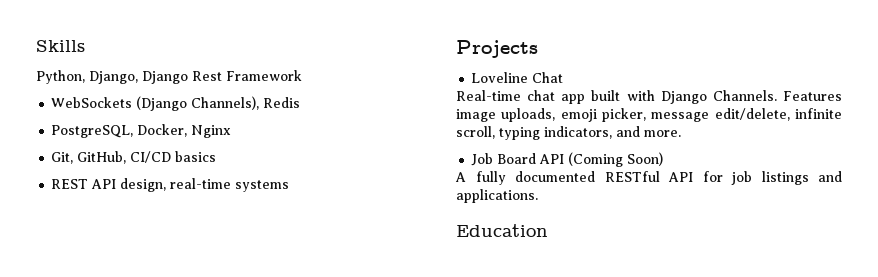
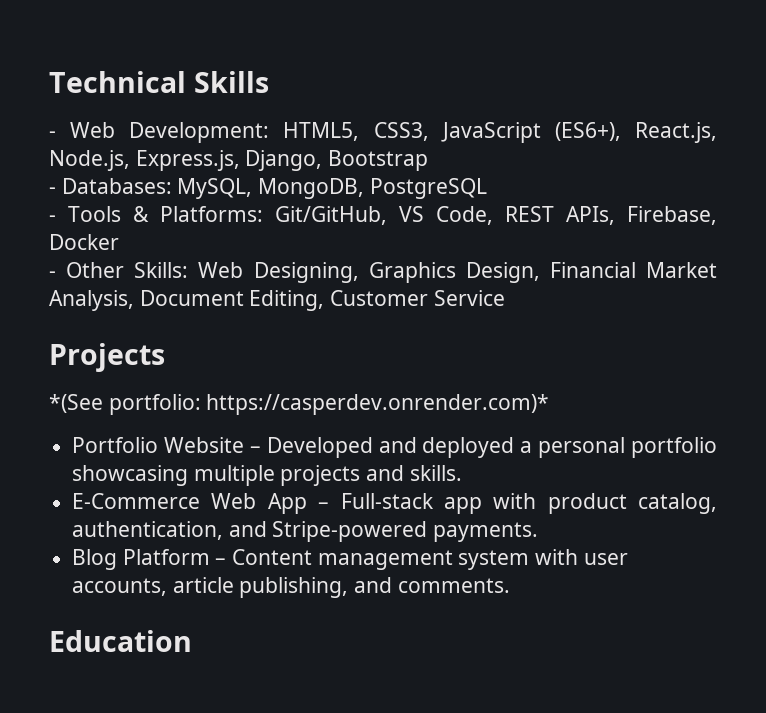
- Skills
+ Technical Skills
- Python, Django, Django Rest Framework
- WebSockets (Django Channels), Redis
- PostgreSQL, Docker, Nginx
- Git, GitHub, CI/CD basics
- REST API design, real-time systems
+ - Web Development: HTML5, CSS3, JavaScript (ES6+), React.js, Node.js, Express.js, Django, Bootstrap
+ - Databases: MySQL, MongoDB, PostgreSQL
+ - Tools & Platforms: Git/GitHub, VS Code, REST APIs, Firebase, Docker
+ - Other Skills: Web Designing, Graphics Design, Financial Market Analysis, Document Editing, Customer Service
  Projects
- Loveline Chat
- Real-time chat app built with Django Channels. Features image uploads, emoji picker, message edit/delete, infinite scroll, typing indicators, and more.
- Job Board API (Coming Soon)
- A fully documented RESTful API for job listings and applications.
+ *(See portfolio: https://casperdev.onrender.com)*
+ Portfolio Website – Developed and deployed a personal portfolio showcasing multiple projects and skills.
+ E-Commerce Web App – Full-stack app with product catalog, authentication, and Stripe-powered payments.
+ Blog Platform – Content management system with user accounts, article publishing, and comments.

